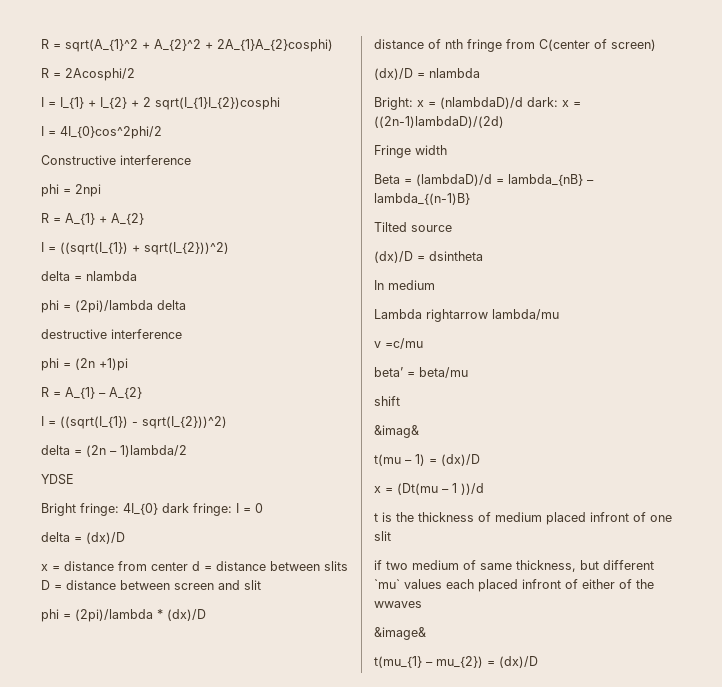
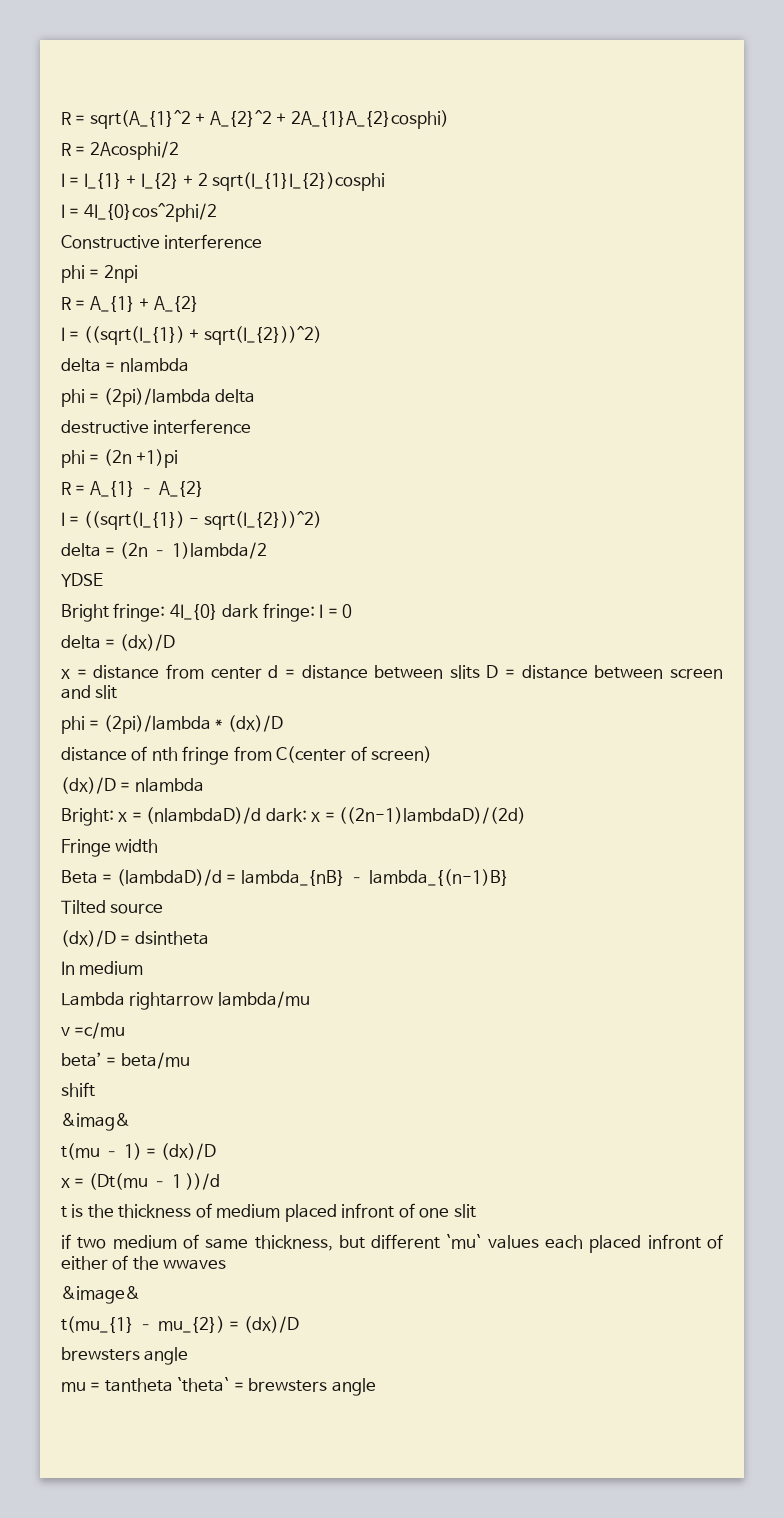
  t(mu_{1} – mu_{2}) = (dx)/D
+ brewsters angle
+ mu = tantheta `theta` = brewsters angle

